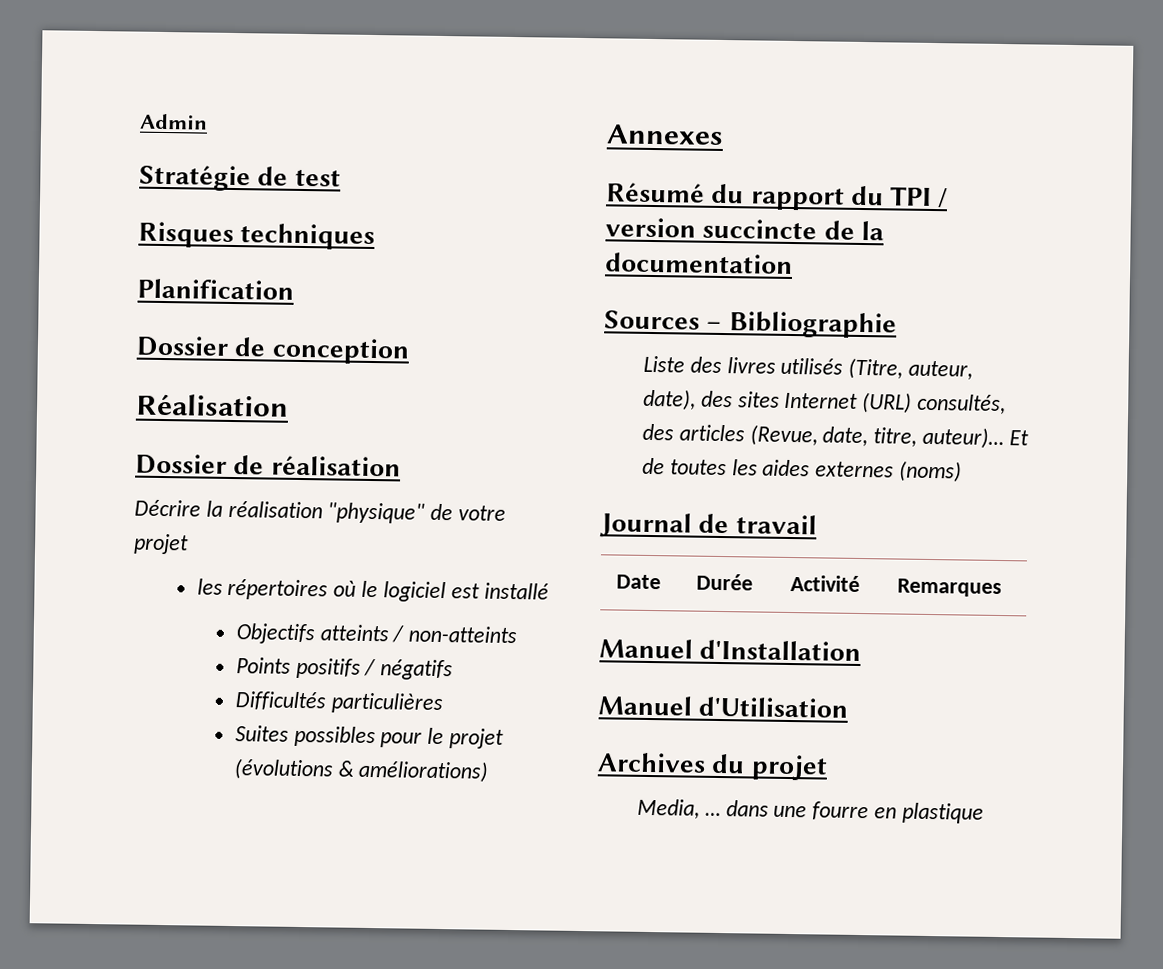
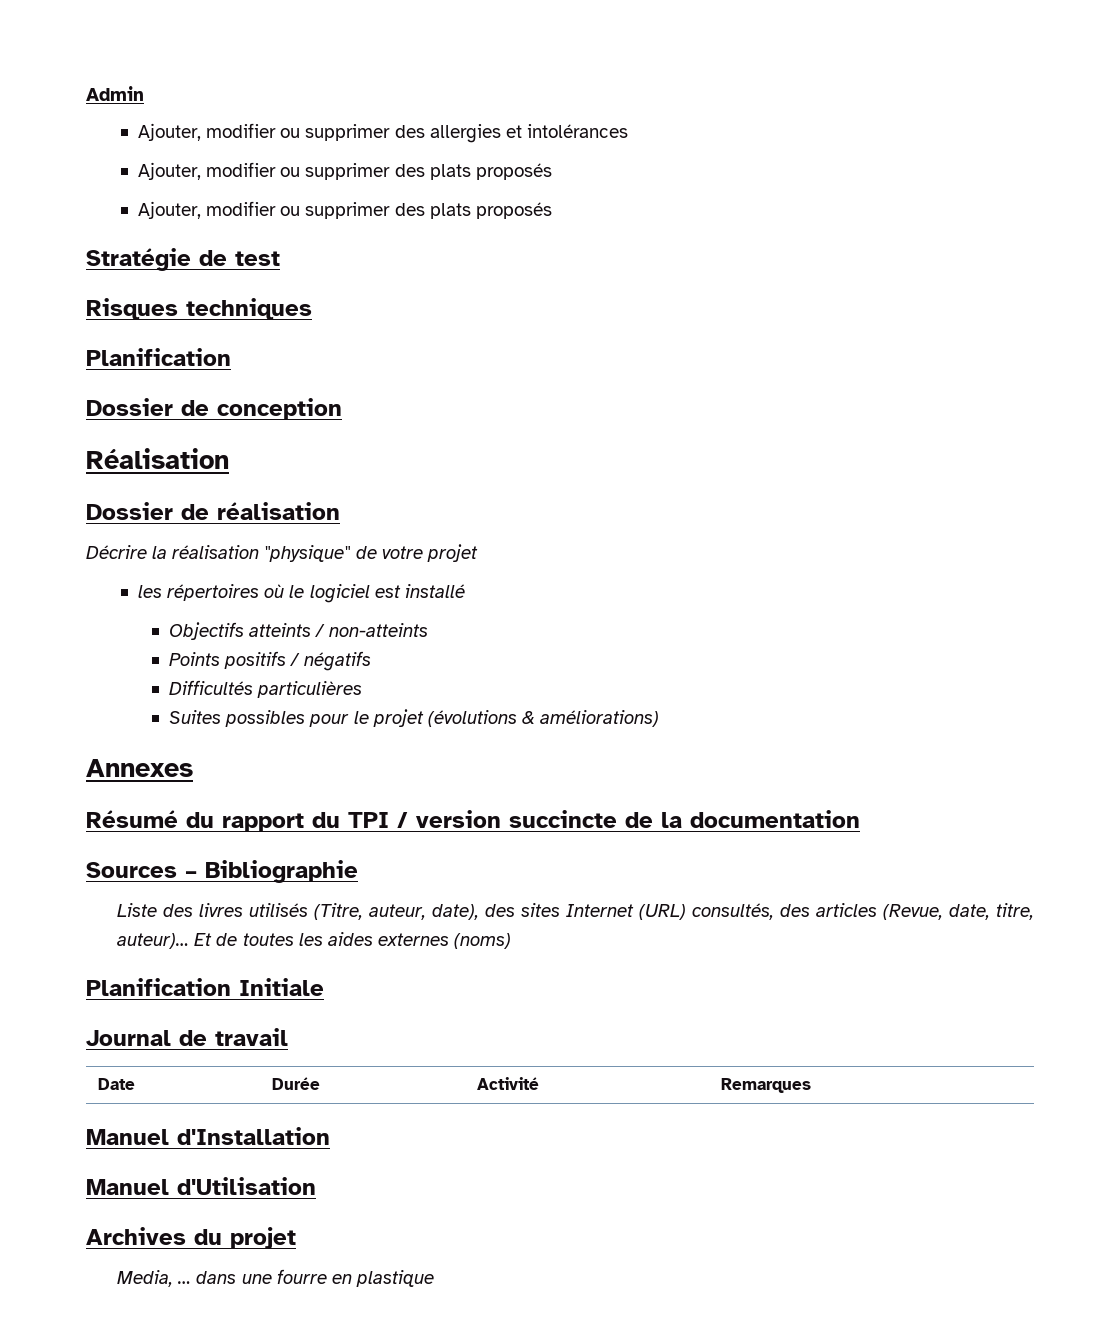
+ Ajouter, modifier ou supprimer des allergies et intolérances
+ Ajouter, modifier ou supprimer des plats proposés
+ Ajouter, modifier ou supprimer des plats proposés
+ Planification Initiale

